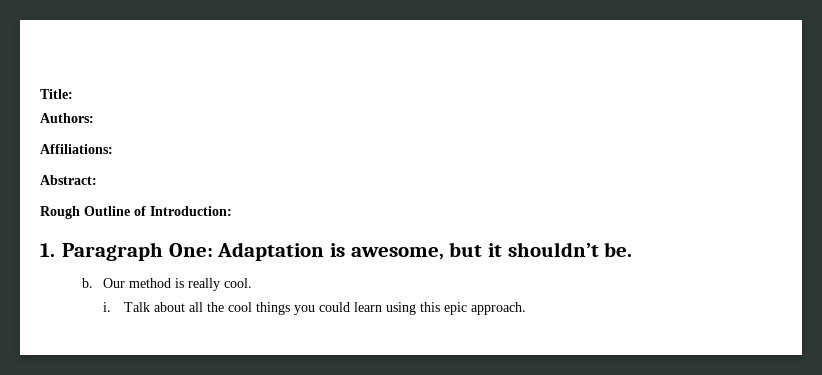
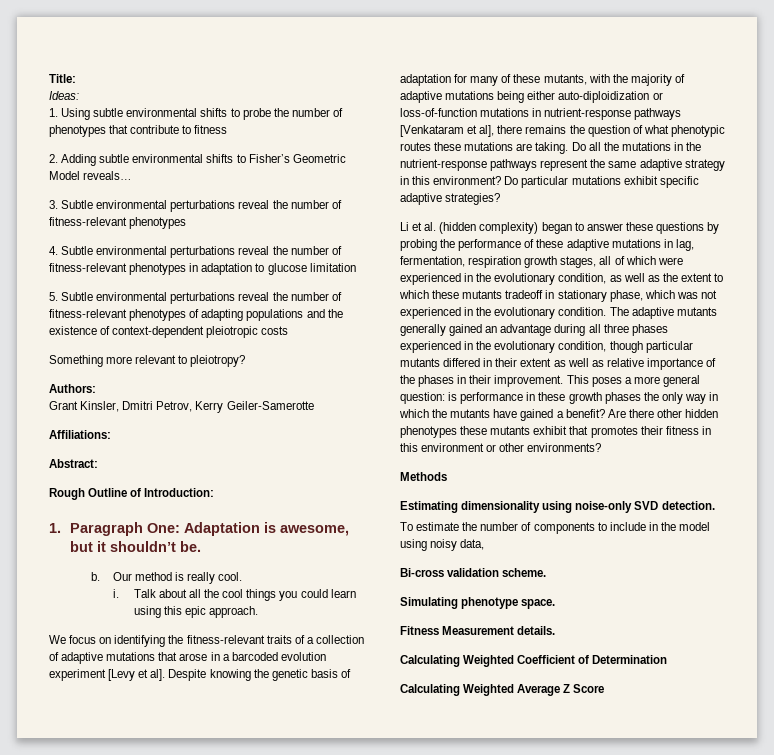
+ Ideas:
+ 1. Using subtle environmental shifts to probe the number of phenotypes that contribute to fitness
+ 2. Adding subtle environmental shifts to Fisher’s Geometric Model reveals…
+ 3. Subtle environmental perturbations reveal the number of fitness-relevant phenotypes
+ 4. Subtle environmental perturbations reveal the number of fitness-relevant phenotypes in adaptation to glucose limitation
+ 5. Subtle environmental perturbations reveal the number of fitness-relevant phenotypes of adapting populations and the existence of context-dependent pleiotropic costs
+ Something more relevant to pleiotropy?
  Authors:
+ Grant Kinsler, Dmitri Petrov, Kerry Geiler-Samerotte
+ We focus on identifying the fitness-relevant traits of a collection of adaptive mutations that arose in a barcoded evolution experiment [Levy et al]. Despite knowing the genetic basis of adaptation for many of these mutants, with the majority of adaptive mutations being either auto-diploidization or loss-of-function mutations in nutrient-response pathways [Venkataram et al], there remains the question of what phenotypic routes these mutations are taking. Do all the mutations in the nutrient-response pathways represent the same adaptive strategy in this environment? Do particular mutations exhibit specific adaptive strategies?
+ Li et al. (hidden complexity) began to answer these questions by probing the performance of these adaptive mutations in lag, fermentation, respiration growth stages, all of which were experienced in the evolutionary condition, as well as the extent to which these mutants tradeoff in stationary phase, which was not experienced in the evolutionary condition. The adaptive mutants generally gained an advantage during all three phases experienced in the evolutionary condition, though particular mutants differed in their extent as well as relative importance of the phases in their improvement. This poses a more general question: is performance in these growth phases the only way in which the mutants have gained a benefit? Are there other hidden phenotypes these mutants exhibit that promotes their fitness in this environment or other environments?
+ Methods
+ Estimating dimensionality using noise-only SVD detection.
+ To estimate the number of components to include in the model using noisy data,
+ Bi-cross validation scheme.
+ Simulating phenotype space.
+ Fitness Measurement details.
+ Calculating Weighted Coefficient of Determination
+ Calculating Weighted Average Z Score

